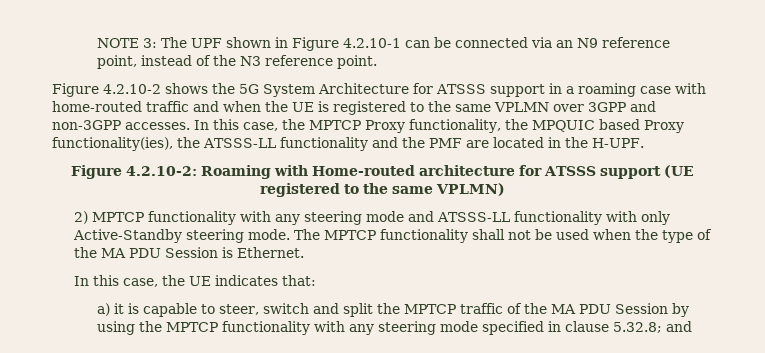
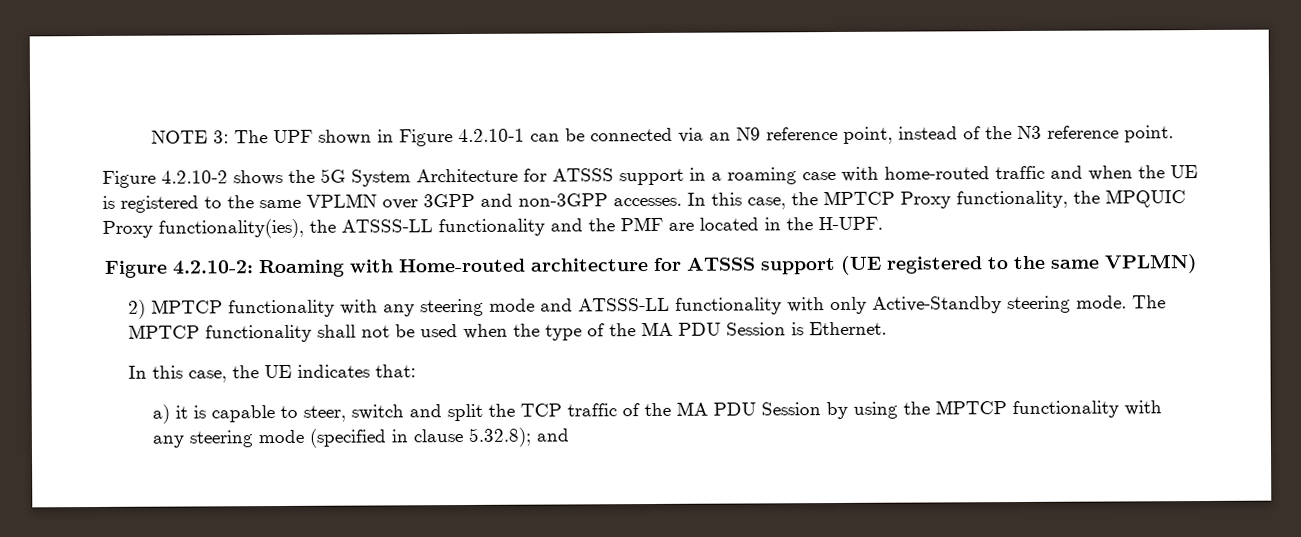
- In this case, the MPTCP Proxy functionality, the MPQUIC based Proxy functionality(ies), the ATSSS-LL functionality and the PMF are located in the H-UPF.
+ In this case, the MPTCP Proxy functionality, the MPQUIC Proxy functionality(ies), the ATSSS-LL functionality and the PMF are located in the H-UPF.
- a) it is capable to steer, switch and split the MPTCP traffic of the MA PDU Session by using the MPTCP functionality with any steering mode specified in clause 5.32.8; and
+ a) it is capable to steer, switch and split the TCP traffic of the MA PDU Session by using the MPTCP functionality with any steering mode (specified in clause 5.32.8); and

